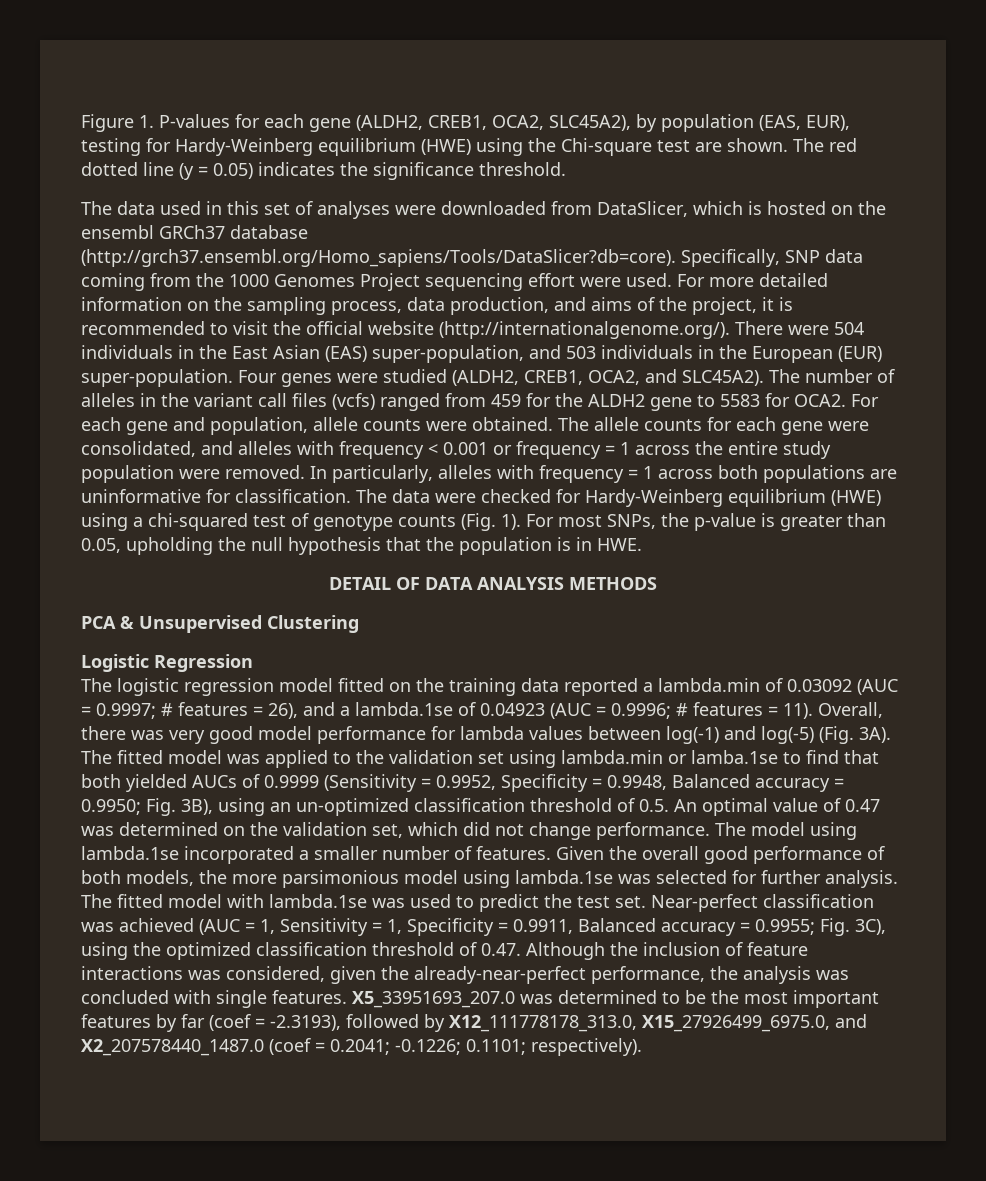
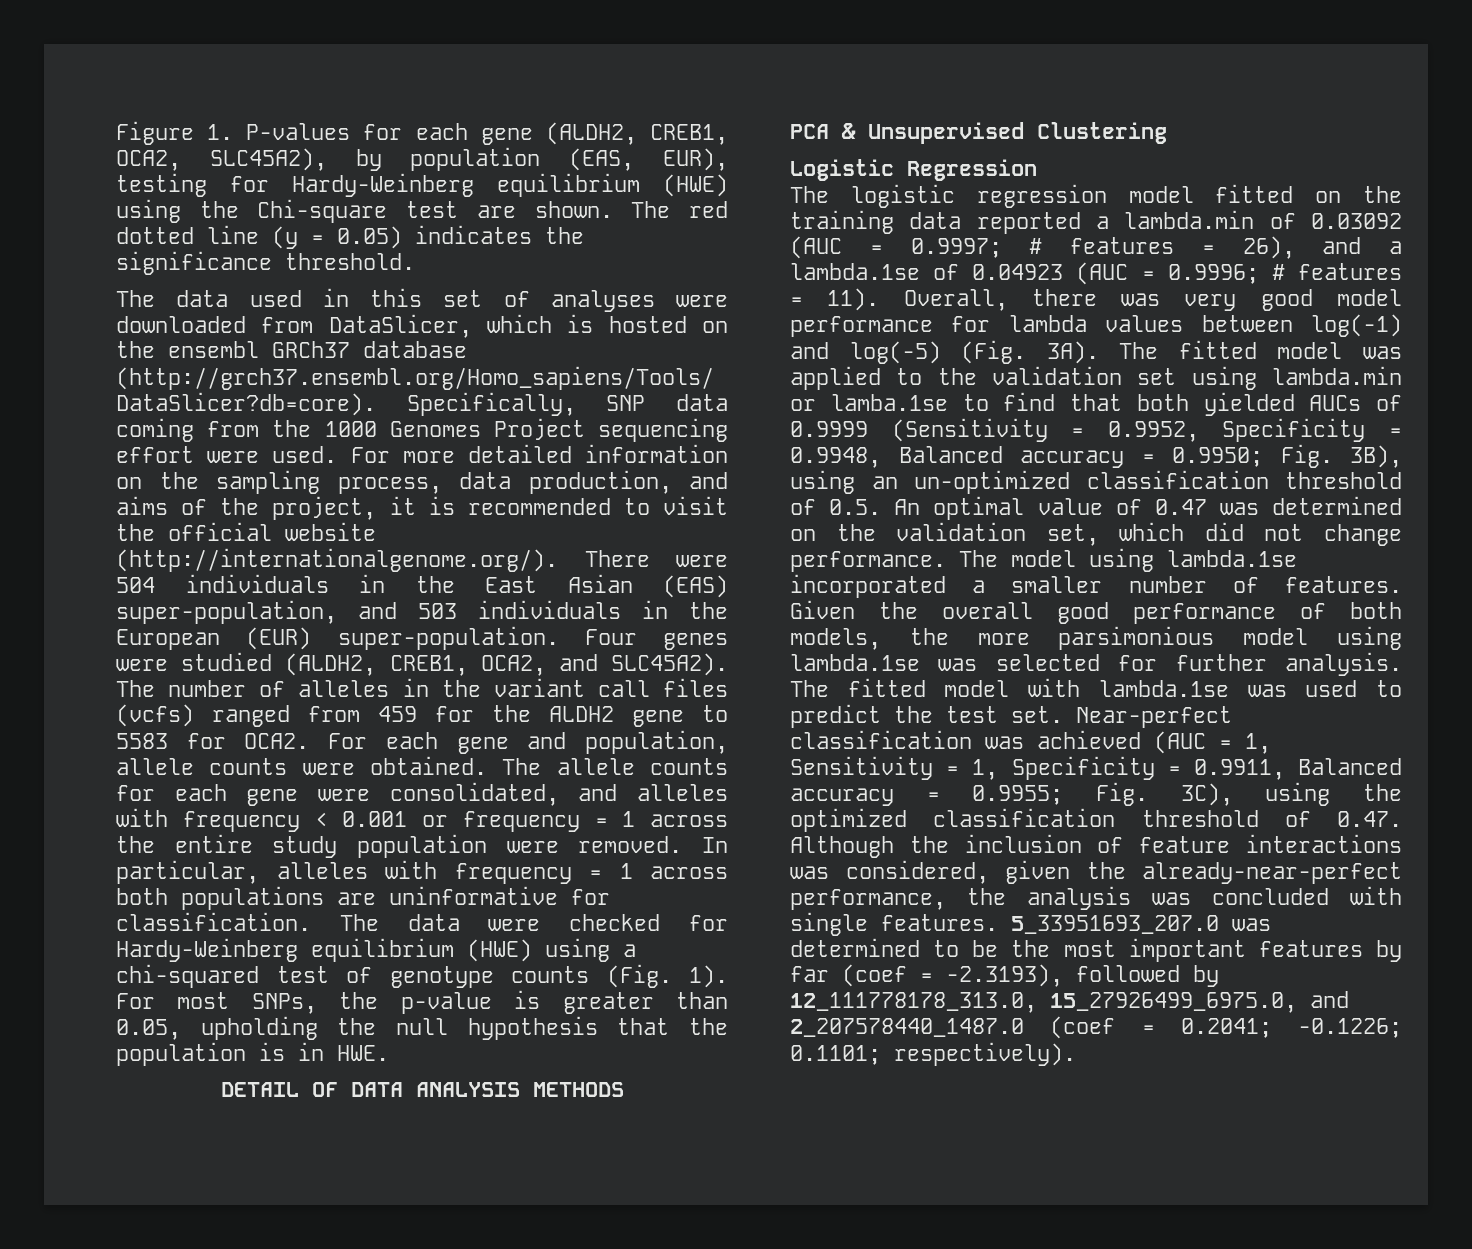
- In particularly, alleles with frequency = 1 across both populations are uninformative for classification.
+ In particular, alleles with frequency = 1 across both populations are uninformative for classification.
- X5_33951693_207.0 was determined to be the most important features by far (coef = -2.3193), followed by X12_111778178_313.0, X15_27926499_6975.0, and X2_207578440_1487.0 (coef = 0.2041; -0.1226; 0.1101; respectively).
+ 5_33951693_207.0 was determined to be the most important features by far (coef = -2.3193), followed by 12_111778178_313.0, 15_27926499_6975.0, and 2_207578440_1487.0 (coef = 0.2041; -0.1226; 0.1101; respectively).

